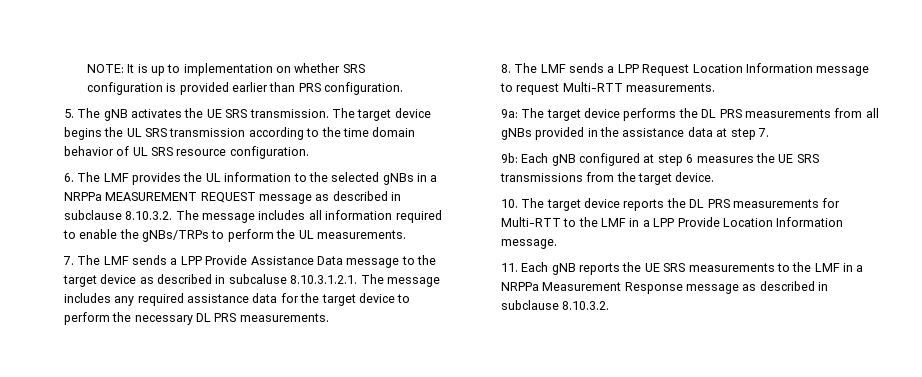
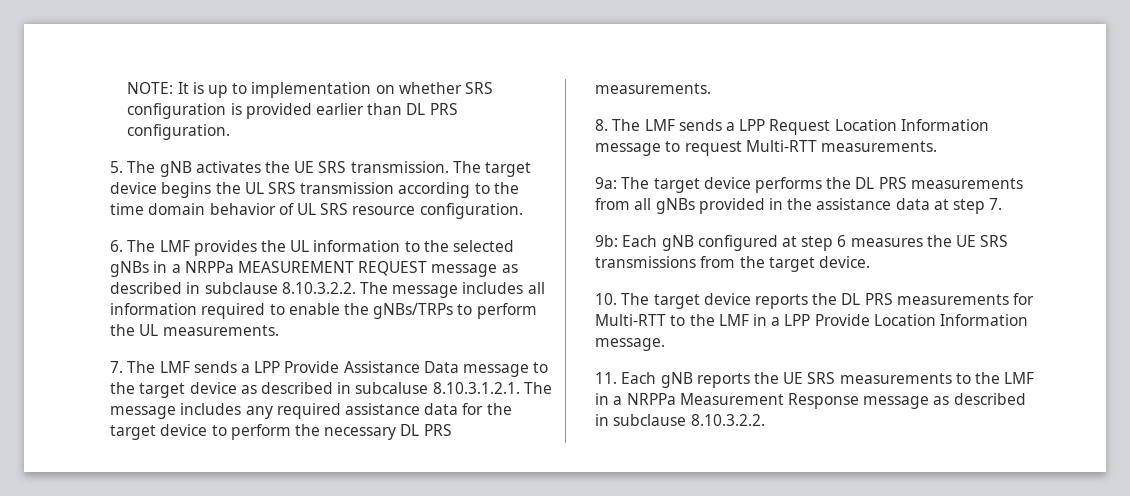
- NOTE: It is up to implementation on whether SRS configuration is provided earlier than PRS configuration.
+ NOTE: It is up to implementation on whether SRS configuration is provided earlier than DL PRS configuration.
- 6. The LMF provides the UL information to the selected gNBs in a NRPPa MEASUREMENT REQUEST message as described in subclause 8.10.3.2. The message includes all information required to enable the gNBs/TRPs to perform the UL measurements.
+ 6. The LMF provides the UL information to the selected gNBs in a NRPPa MEASUREMENT REQUEST message as described in subclause 8.10.3.2.2. The message includes all information required to enable the gNBs/TRPs to perform the UL measurements.
- 11. Each gNB reports the UE SRS measurements to the LMF in a NRPPa Measurement Response message as described in subclause 8.10.3.2.
+ 11. Each gNB reports the UE SRS measurements to the LMF in a NRPPa Measurement Response message as described in subclause 8.10.3.2.2.

